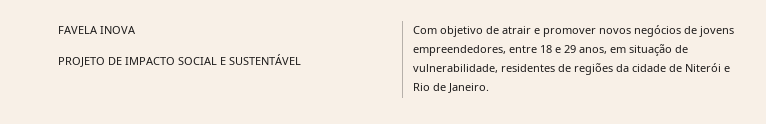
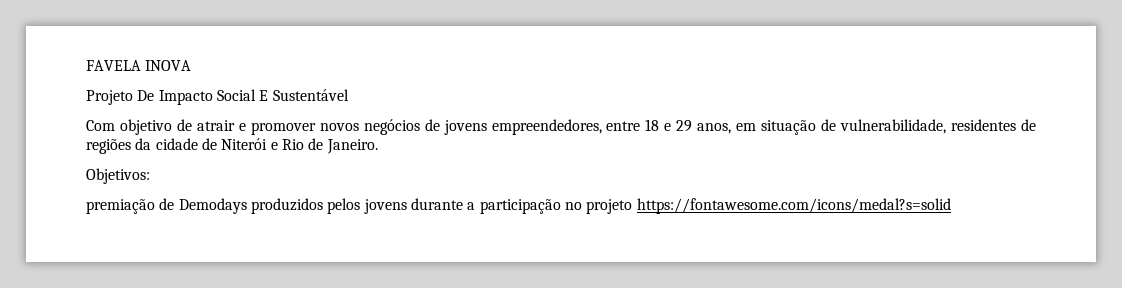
- PROJETO DE IMPACTO SOCIAL E SUSTENTÁVEL
+ Projeto De Impacto Social E Sustentável
+ Objetivos:
+ premiação de Demodays produzidos pelos jovens durante a participação no projeto https://fontawesome.com/icons/medal?s=solid

